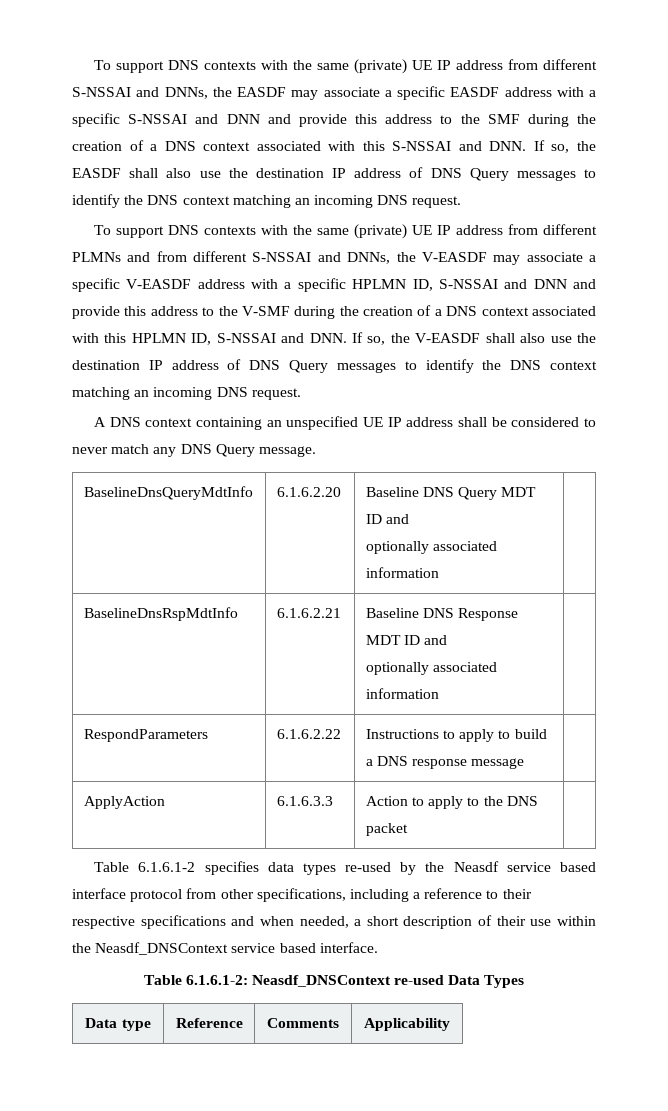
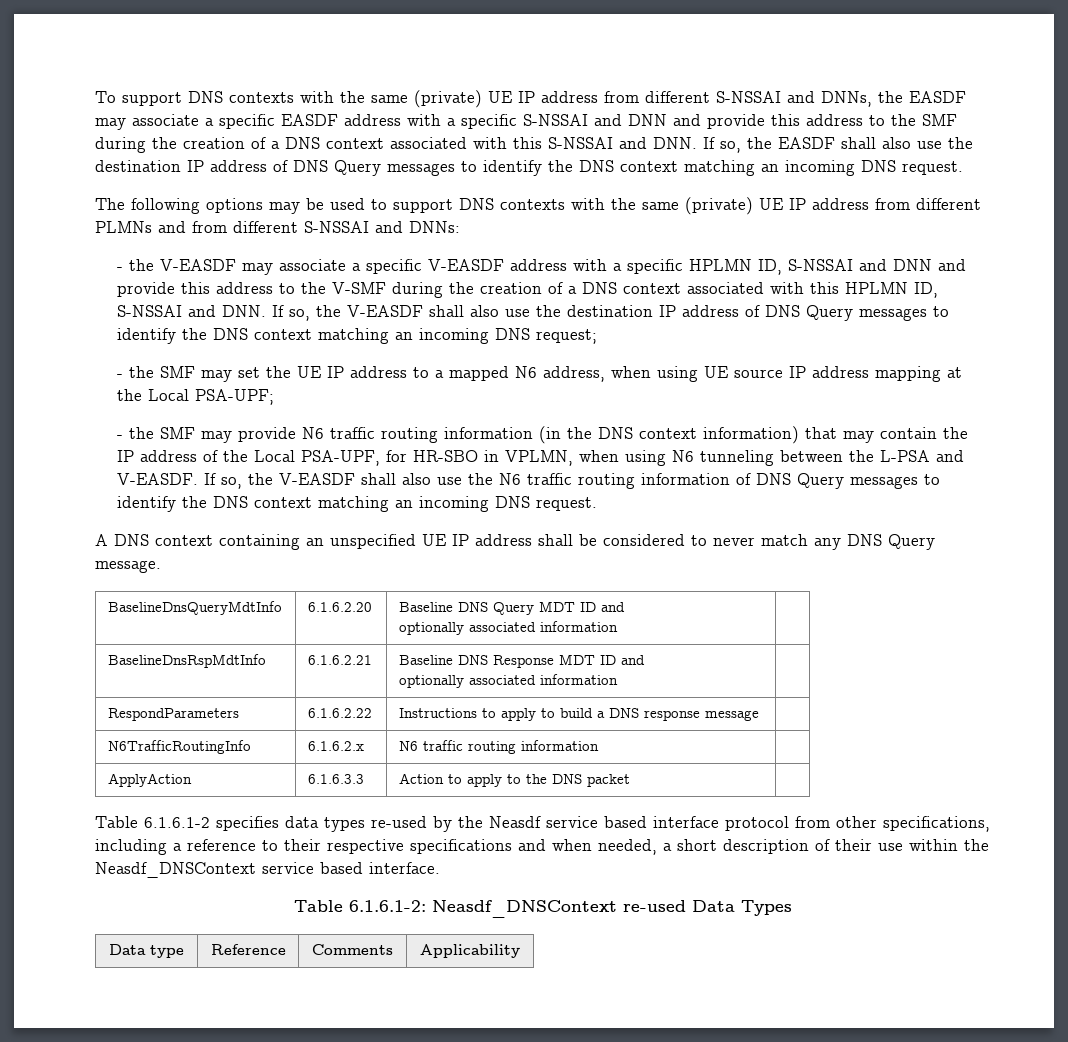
- To support DNS contexts with the same (private) UE IP address from different PLMNs and from different S-NSSAI and DNNs, the V-EASDF may associate a specific V-EASDF address with a specific HPLMN ID, S-NSSAI and DNN and provide this address to the V-SMF during the creation of a DNS context associated with this HPLMN ID, S-NSSAI and DNN. If so, the V-EASDF shall also use the destination IP address of DNS Query messages to identify the DNS context matching an incoming DNS request.
+ The following options may be used to support DNS contexts with the same (private) UE IP address from different PLMNs and from different S-NSSAI and DNNs:
+ - the V-EASDF may associate a specific V-EASDF address with a specific HPLMN ID, S-NSSAI and DNN and provide this address to the V-SMF during the creation of a DNS context associated with this HPLMN ID, S-NSSAI and DNN. If so, the V-EASDF shall also use the destination IP address of DNS Query messages to identify the DNS context matching an incoming DNS request;
+ - the SMF may set the UE IP address to a mapped N6 address, when using UE source IP address mapping at the Local PSA-UPF;
+ - the SMF may provide N6 traffic routing information (in the DNS context information) that may contain the IP address of the Local PSA-UPF, for HR-SBO in VPLMN, when using N6 tunneling between the L-PSA and V-EASDF. If so, the V-EASDF shall also use the N6 traffic routing information of DNS Query messages to identify the DNS context matching an incoming DNS request.
+ N6TrafficRoutingInfo | 6.1.6.2.x | N6 traffic routing information |

